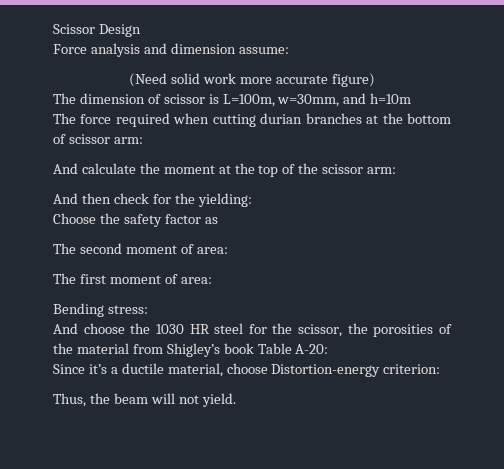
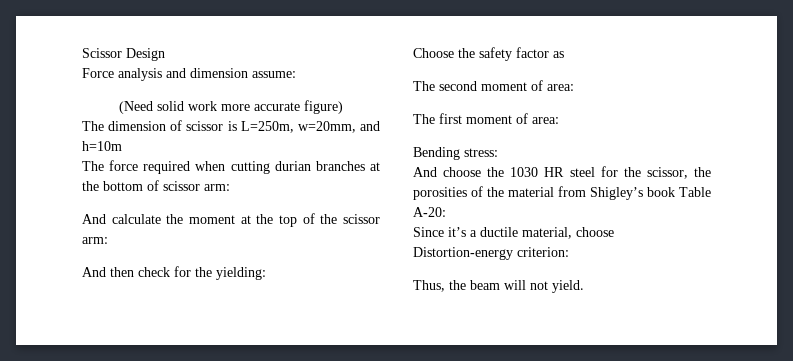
- The dimension of scissor is L=100m, w=30mm, and h=10m
+ The dimension of scissor is L=250m, w=20mm, and h=10m

